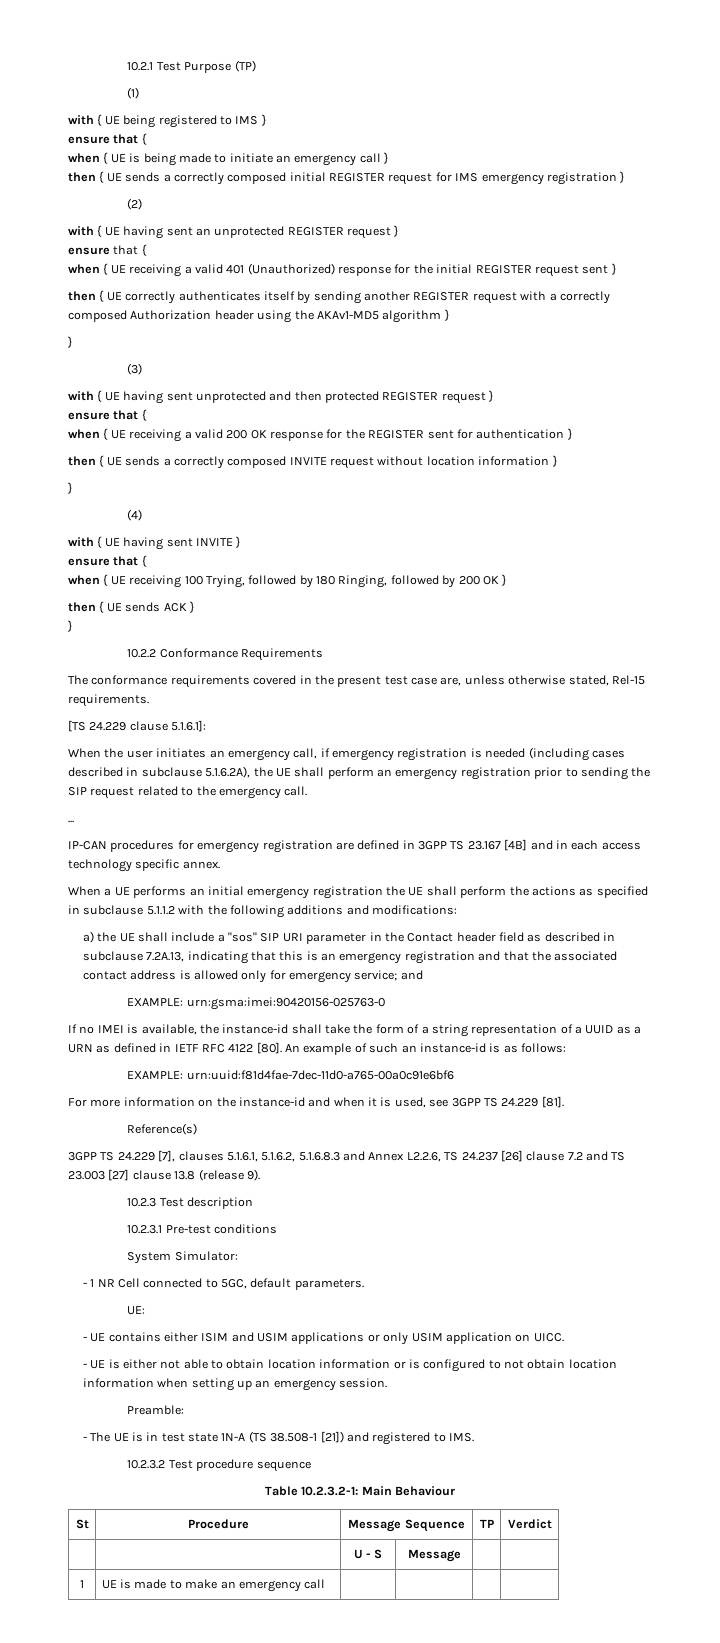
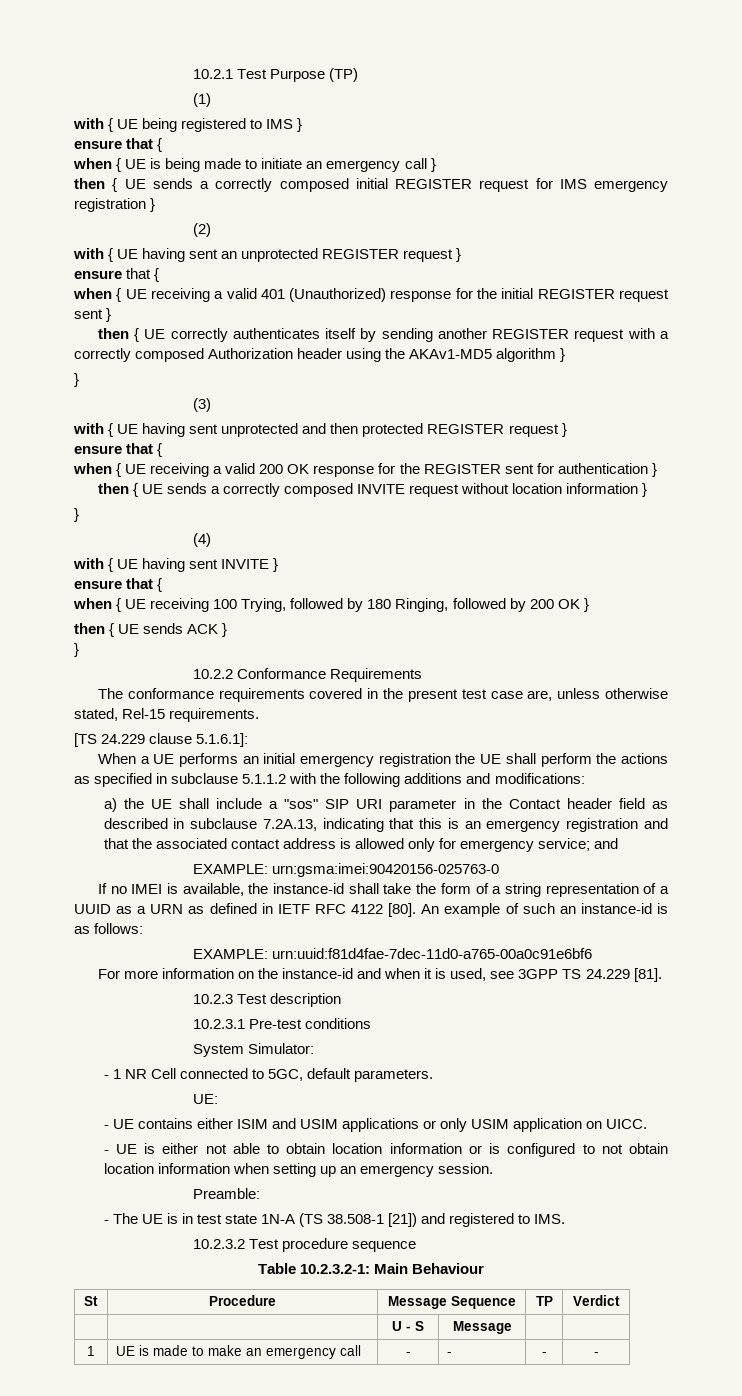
- When the user initiates an emergency call, if emergency registration is needed (including cases described in subclause 5.1.6.2A), the UE shall perform an emergency registration prior to sending the SIP request related to the emergency call.
- ...
- IP-CAN procedures for emergency registration are defined in 3GPP TS 23.167 [4B] and in each access technology specific annex.
- Reference(s)
- 3GPP TS 24.229 [7], clauses 5.1.6.1, 5.1.6.2, 5.1.6.8.3 and Annex L2.2.6, TS 24.237 [26] clause 7.2 and TS 23.003 [27] clause 13.8 (release 9).
- 1 | UE is made to make an emergency call | | | |
+ 1 | UE is made to make an emergency call | - | - | - | -

